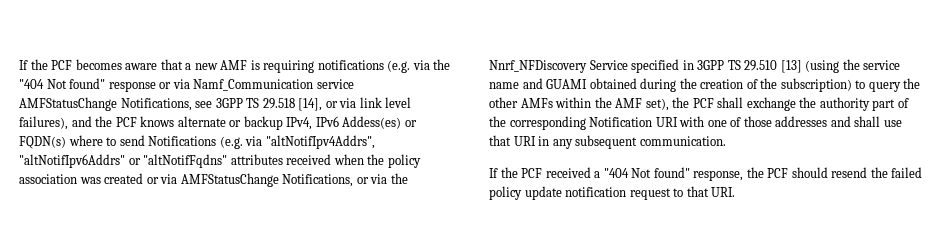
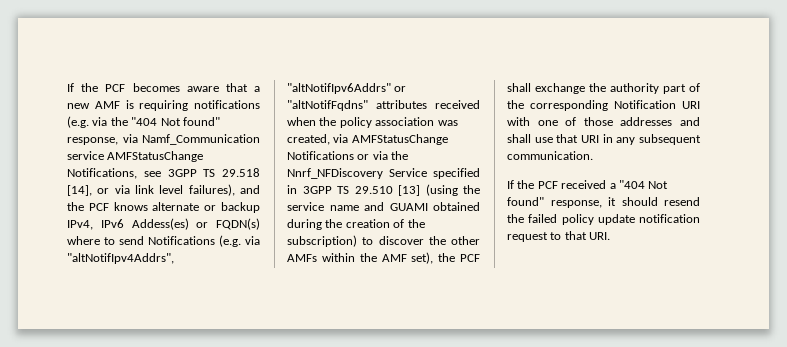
- If the PCF becomes aware that a new AMF is requiring notifications (e.g. via the "404 Not found" response or via Namf_Communication service AMFStatusChange Notifications, see 3GPP TS 29.518 [14], or via link level failures), and the PCF knows alternate or backup IPv4, IPv6 Addess(es) or FQDN(s) where to send Notifications (e.g. via "altNotifIpv4Addrs", "altNotifIpv6Addrs" or "altNotifFqdns" attributes received when the policy association was created or via AMFStatusChange Notifications, or via the Nnrf_NFDiscovery Service specified in 3GPP TS 29.510 [13] (using the service name and GUAMI obtained during the creation of the subscription) to query the other AMFs within the AMF set), the PCF shall exchange the authority part of the corresponding Notification URI with one of those addresses and shall use that URI in any subsequent communication.
+ If the PCF becomes aware that a new AMF is requiring notifications (e.g. via the "404 Not found" response, via Namf_Communication service AMFStatusChange Notifications, see 3GPP TS 29.518 [14], or via link level failures), and the PCF knows alternate or backup IPv4, IPv6 Addess(es) or FQDN(s) where to send Notifications (e.g. via "altNotifIpv4Addrs", "altNotifIpv6Addrs" or "altNotifFqdns" attributes received when the policy association was created, via AMFStatusChange Notifications or via the Nnrf_NFDiscovery Service specified in 3GPP TS 29.510 [13] (using the service name and GUAMI obtained during the creation of the subscription) to discover the other AMFs within the AMF set), the PCF shall exchange the authority part of the corresponding Notification URI with one of those addresses and shall use that URI in any subsequent communication.
- If the PCF received a "404 Not found" response, the PCF should resend the failed policy update notification request to that URI.
+ If the PCF received a "404 Not found" response, it should resend the failed policy update notification request to that URI.

